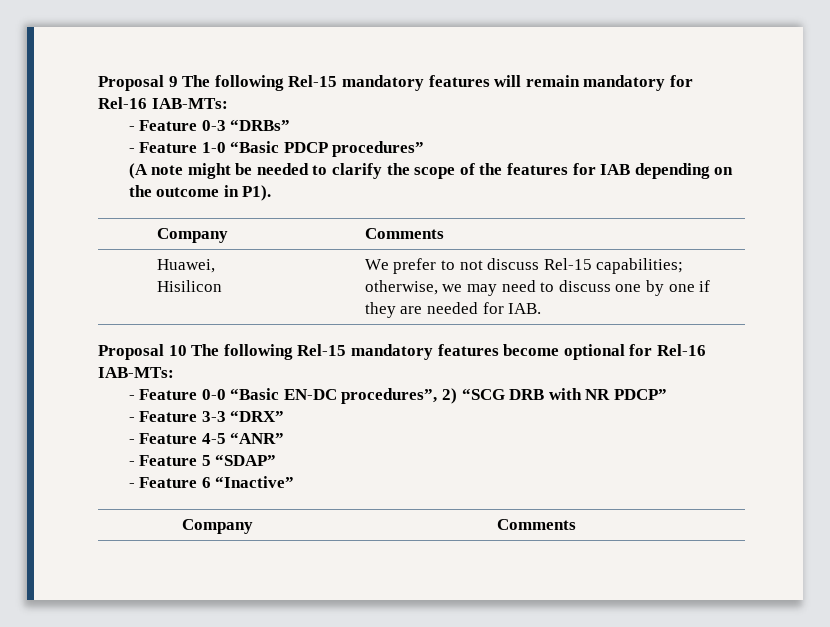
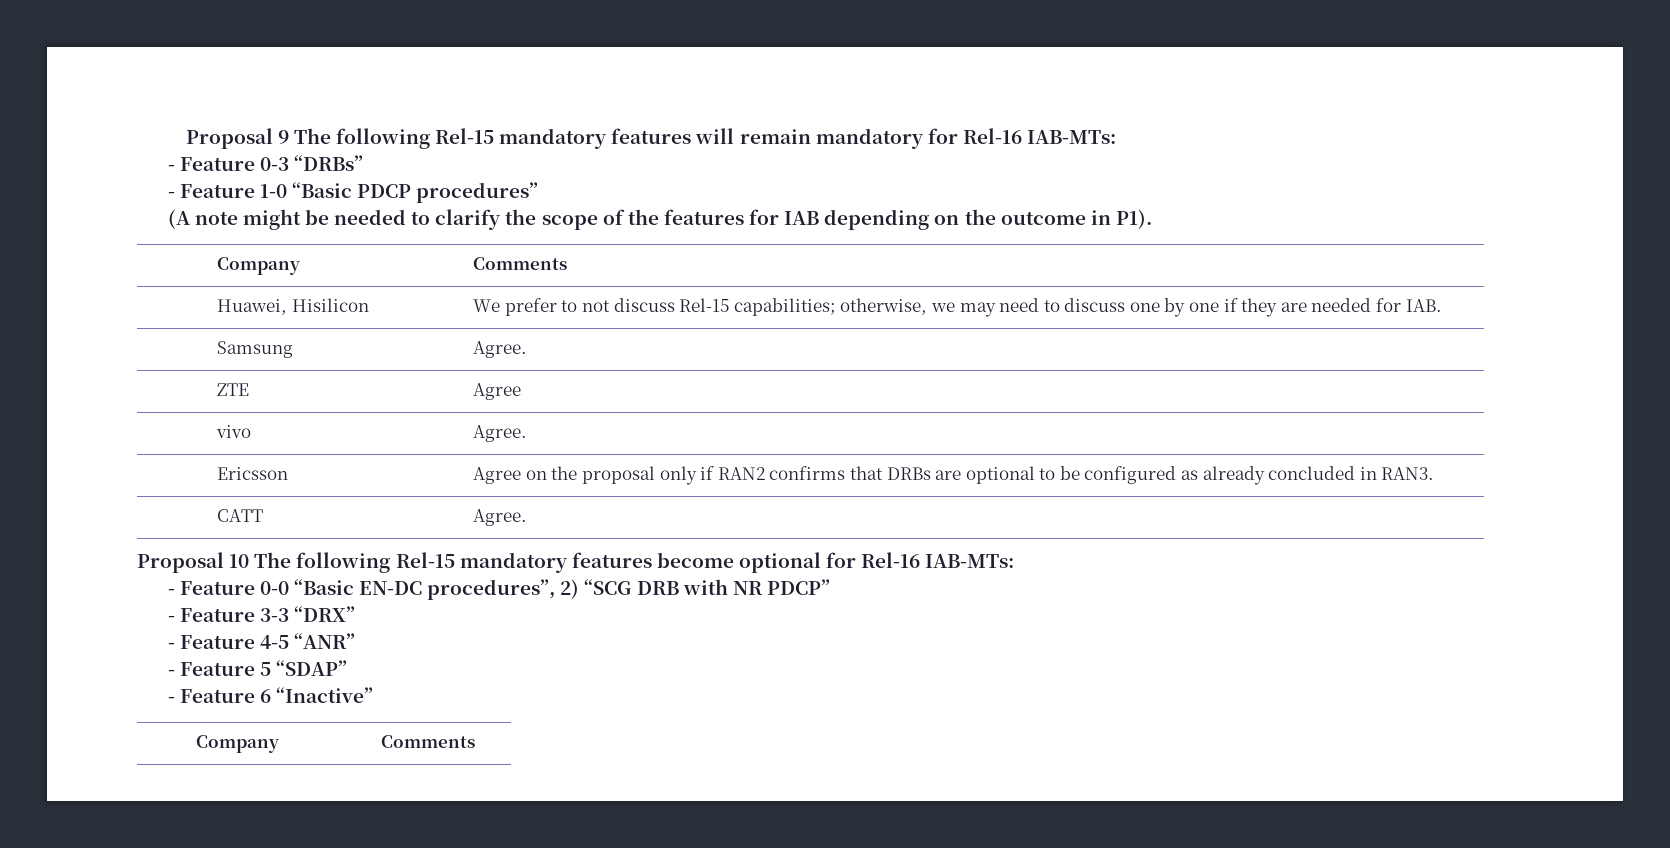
+ Samsung | Agree.
+ ZTE | Agree
+ vivo | Agree.
+ Ericsson | Agree on the proposal only if RAN2 confirms that DRBs are optional to be configured as already concluded in RAN3.
+ CATT | Agree.

